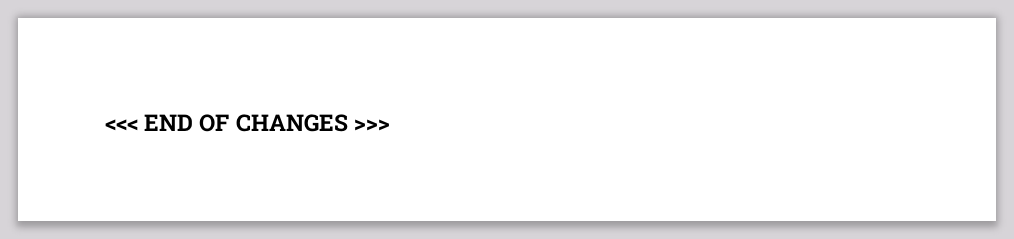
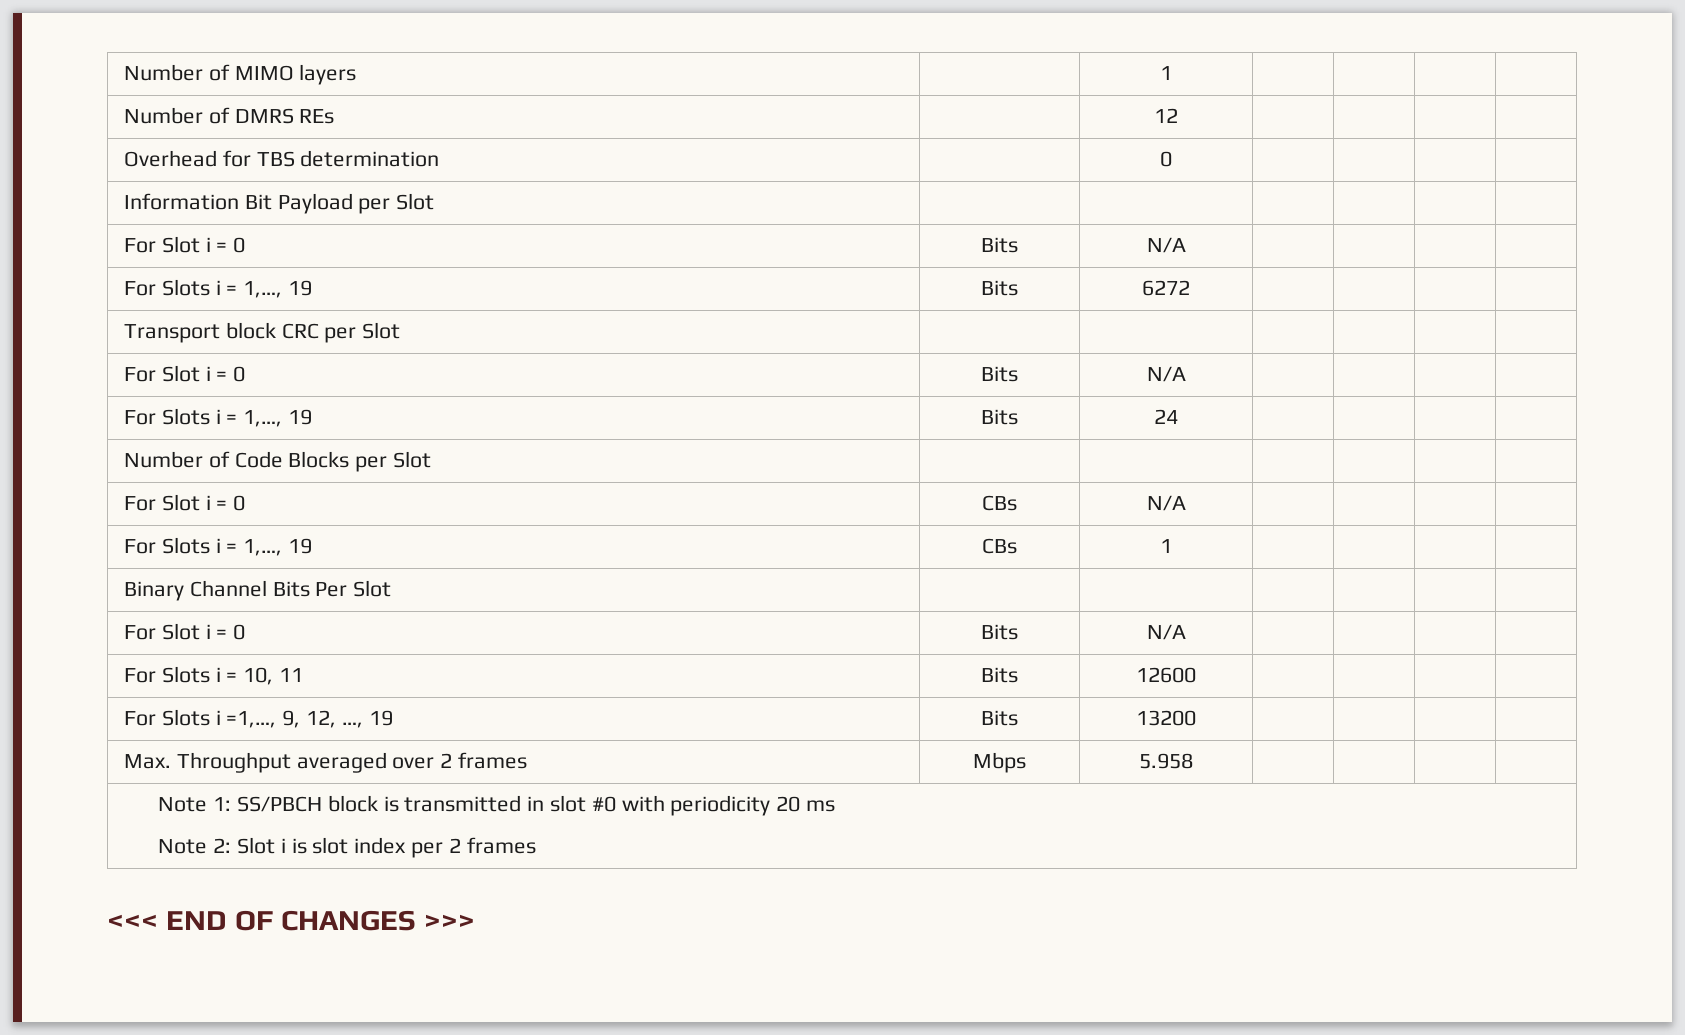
+ Number of MIMO layers | | 1 | | | |
+ Number of DMRS REs | | 12 | | | |
+ Overhead for TBS determination | | 0 | | | |
+ Information Bit Payload per Slot | | | | | |
+ For Slot i = 0 | Bits | N/A | | | |
+ For Slots i = 1,…, 19 | Bits | 6272 | | | |
+ Transport block CRC per Slot | | | | | |
+ For Slot i = 0 | Bits | N/A | | | |
+ For Slots i = 1,…, 19 | Bits | 24 | | | |
+ Number of Code Blocks per Slot | | | | | |
+ For Slot i = 0 | CBs | N/A | | | |
+ For Slots i = 1,…, 19 | CBs | 1 | | | |
+ Binary Channel Bits Per Slot | | | | | |
+ For Slot i = 0 | Bits | N/A | | | |
+ For Slots i = 10, 11 | Bits | 12600 | | | |
+ For Slots i =1,…, 9, 12, …, 19 | Bits | 13200 | | | |
+ Max. Throughput averaged over 2 frames | Mbps | 5.958 | | | |
+ Note 1: SS/PBCH block is transmitted in slot #0 with periodicity 20 ms
+ Note 2: Slot i is slot index per 2 frames

